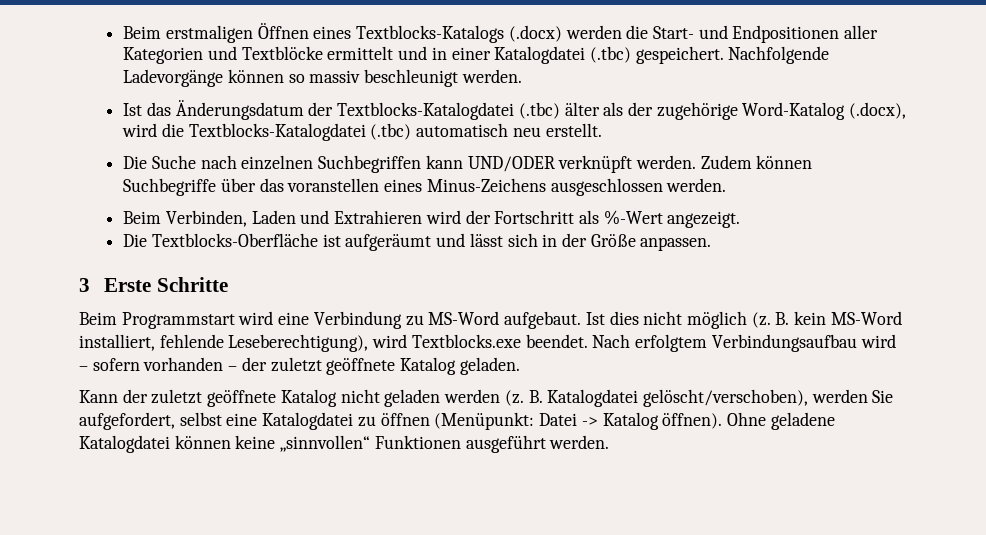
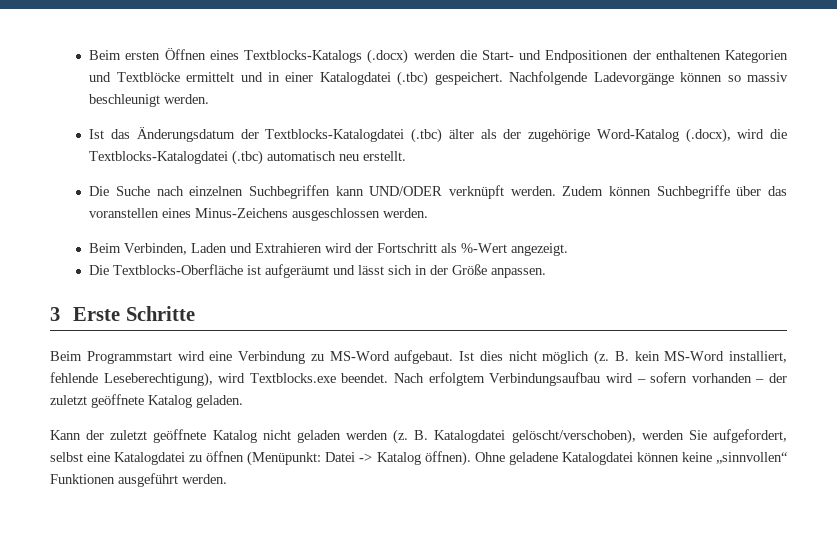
- Beim erstmaligen Öffnen eines Textblocks-Katalogs (.docx) werden die Start- und Endpositionen aller Kategorien und Textblöcke ermittelt und in einer Katalogdatei (.tbc) gespeichert.
+ Beim ersten Öffnen eines Textblocks-Katalogs (.docx) werden die Start- und Endpositionen der enthaltenen Kategorien und Textblöcke ermittelt und in einer Katalogdatei (.tbc) gespeichert.

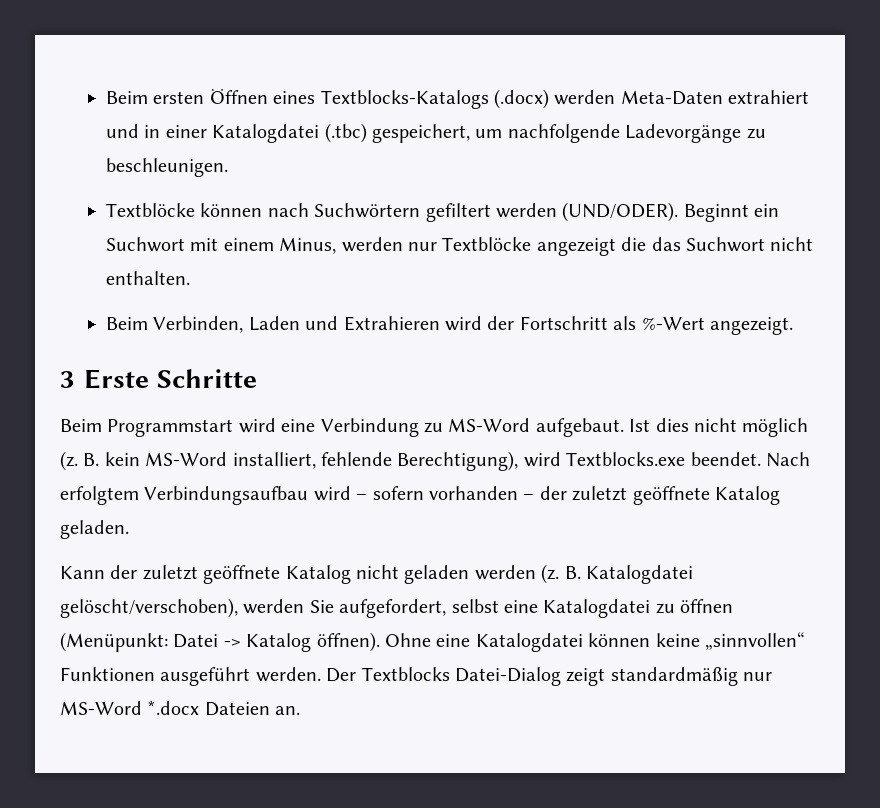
- Beim ersten Öffnen eines Textblocks-Katalogs (.docx) werden die Start- und Endpositionen der enthaltenen Kategorien und Textblöcke ermittelt und in einer Katalogdatei (.tbc) gespeichert. Nachfolgende Ladevorgänge können so massiv beschleunigt werden.
- Ist das Änderungsdatum der Textblocks-Katalogdatei (.tbc) älter als der zugehörige Word-Katalog (.docx), wird die Textblocks-Katalogdatei (.tbc) automatisch neu erstellt.
- Die Suche nach einzelnen Suchbegriffen kann UND/ODER verknüpft werden. Zudem können Suchbegriffe über das voranstellen eines Minus-Zeichens ausgeschlossen werden.
+ Beim ersten Öffnen eines Textblocks-Katalogs (.docx) werden Meta-Daten extrahiert und in einer Katalogdatei (.tbc) gespeichert, um nachfolgende Ladevorgänge zu beschleunigen.
+ Textblöcke können nach Suchwörtern gefiltert werden (UND/ODER). Beginnt ein Suchwort mit einem Minus, werden nur Textblöcke angezeigt die das Suchwort nicht enthalten.
- Die Textblocks-Oberfläche ist aufgeräumt und lässt sich in der Größe anpassen.
- B. kein MS-Word installiert, fehlende Leseberechtigung), wird Textblocks.exe beendet.
+ B. kein MS-Word installiert, fehlende Berechtigung), wird Textblocks.exe beendet.
- Ohne geladene Katalogdatei können keine „sinnvollen“ Funktionen ausgeführt werden.
+ Ohne eine Katalogdatei können keine „sinnvollen“ Funktionen ausgeführt werden.
+ Der Textblocks Datei-Dialog zeigt standardmäßig nur MS-Word *.docx Dateien an.

